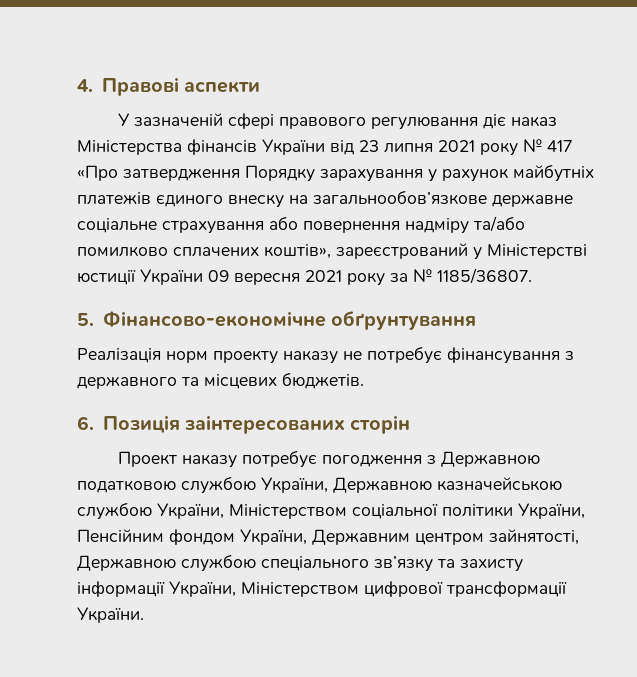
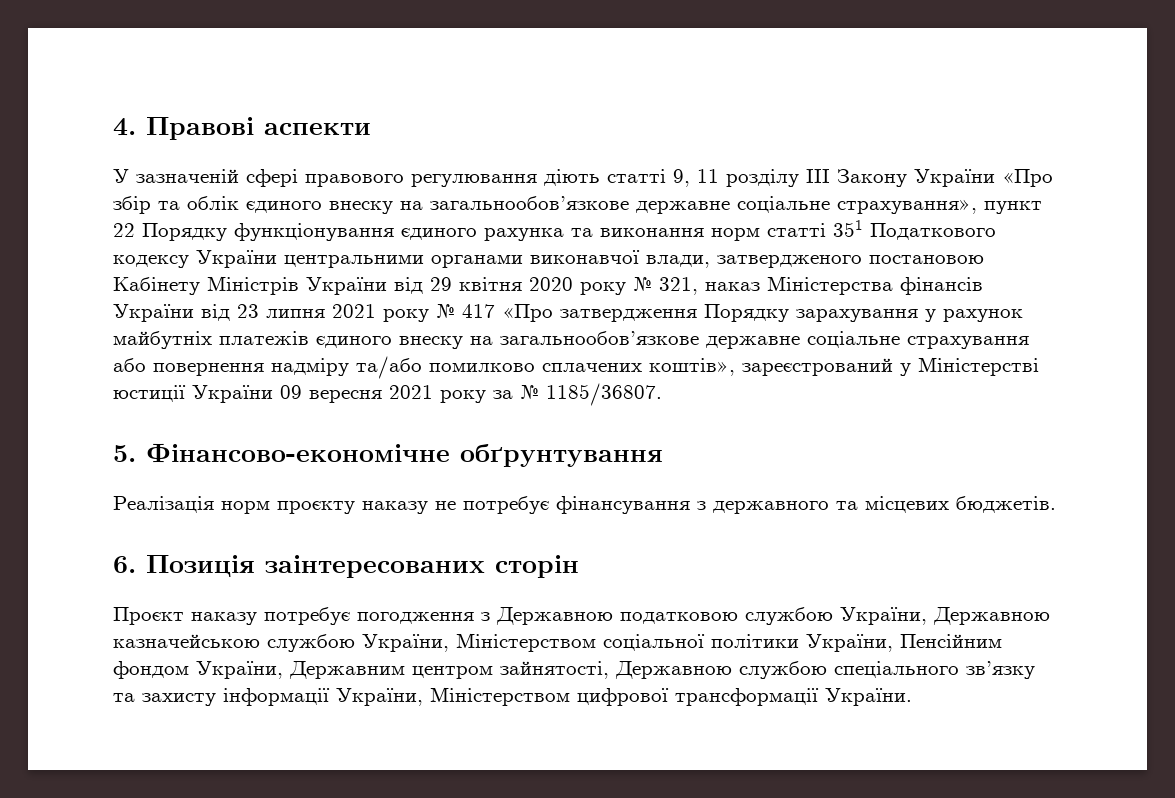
- У зазначеній сфері правового регулювання діє наказ Міністерства фінансів України від 23 липня 2021 року № 417 «Про затвердження Порядку зарахування у рахунок майбутніх платежів єдиного внеску на загальнообов’язкове державне соціальне страхування або повернення надміру та/або помилково сплачених коштів», зареєстрований у Міністерстві юстиції України 09 вересня 2021 року за № 1185/36807.
+ У зазначеній сфері правового регулювання діють статті 9, 11 розділу III Закону України «Про збір та облік єдиного внеску на загальнообов’язкове державне соціальне страхування», пункт 22 Порядку функціонування єдиного рахунка та виконання норм статті 351 Податкового кодексу України центральними органами виконавчої влади, затвердженого постановою Кабінету Міністрів України від 29 квітня 2020 року № 321, наказ Міністерства фінансів України від 23 липня 2021 року № 417 «Про затвердження Порядку зарахування у рахунок майбутніх платежів єдиного внеску на загальнообов’язкове державне соціальне страхування або повернення надміру та/або помилково сплачених коштів», зареєстрований у Міністерстві юстиції України 09 вересня 2021 року за № 1185/36807.
- Реалізація норм проекту наказу не потребує фінансування з державного та місцевих бюджетів.
+ Реалізація норм проєкту наказу не потребує фінансування з державного та місцевих бюджетів.
- Проект наказу потребує погодження з Державною податковою службою України, Державною казначейською службою України, Міністерством соціальної політики України, Пенсійним фондом України, Державним центром зайнятості, Державною службою спеціального зв’язку та захисту інформації України, Міністерством цифрової трансформації України.
+ Проєкт наказу потребує погодження з Державною податковою службою України, Державною казначейською службою України, Міністерством соціальної політики України, Пенсійним фондом України, Державним центром зайнятості, Державною службою спеціального зв’язку та захисту інформації України, Міністерством цифрової трансформації України.

